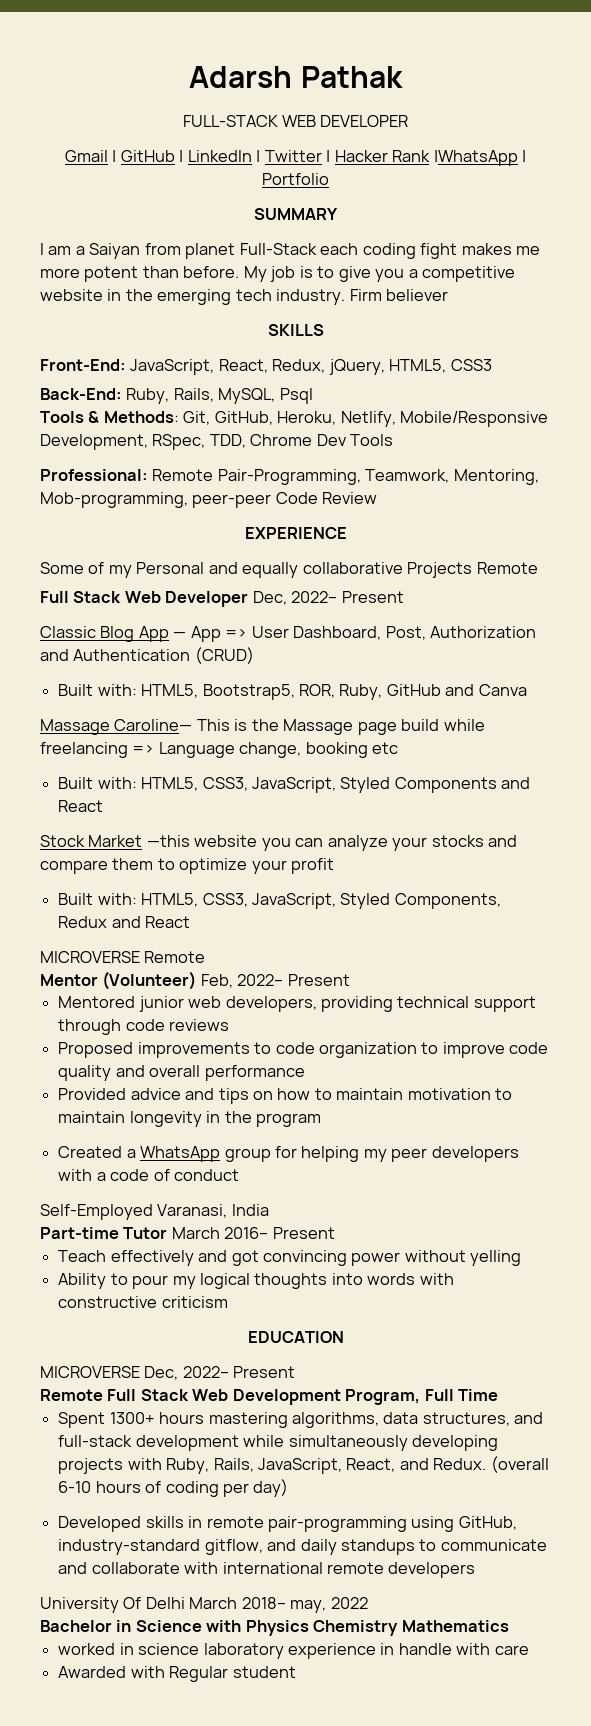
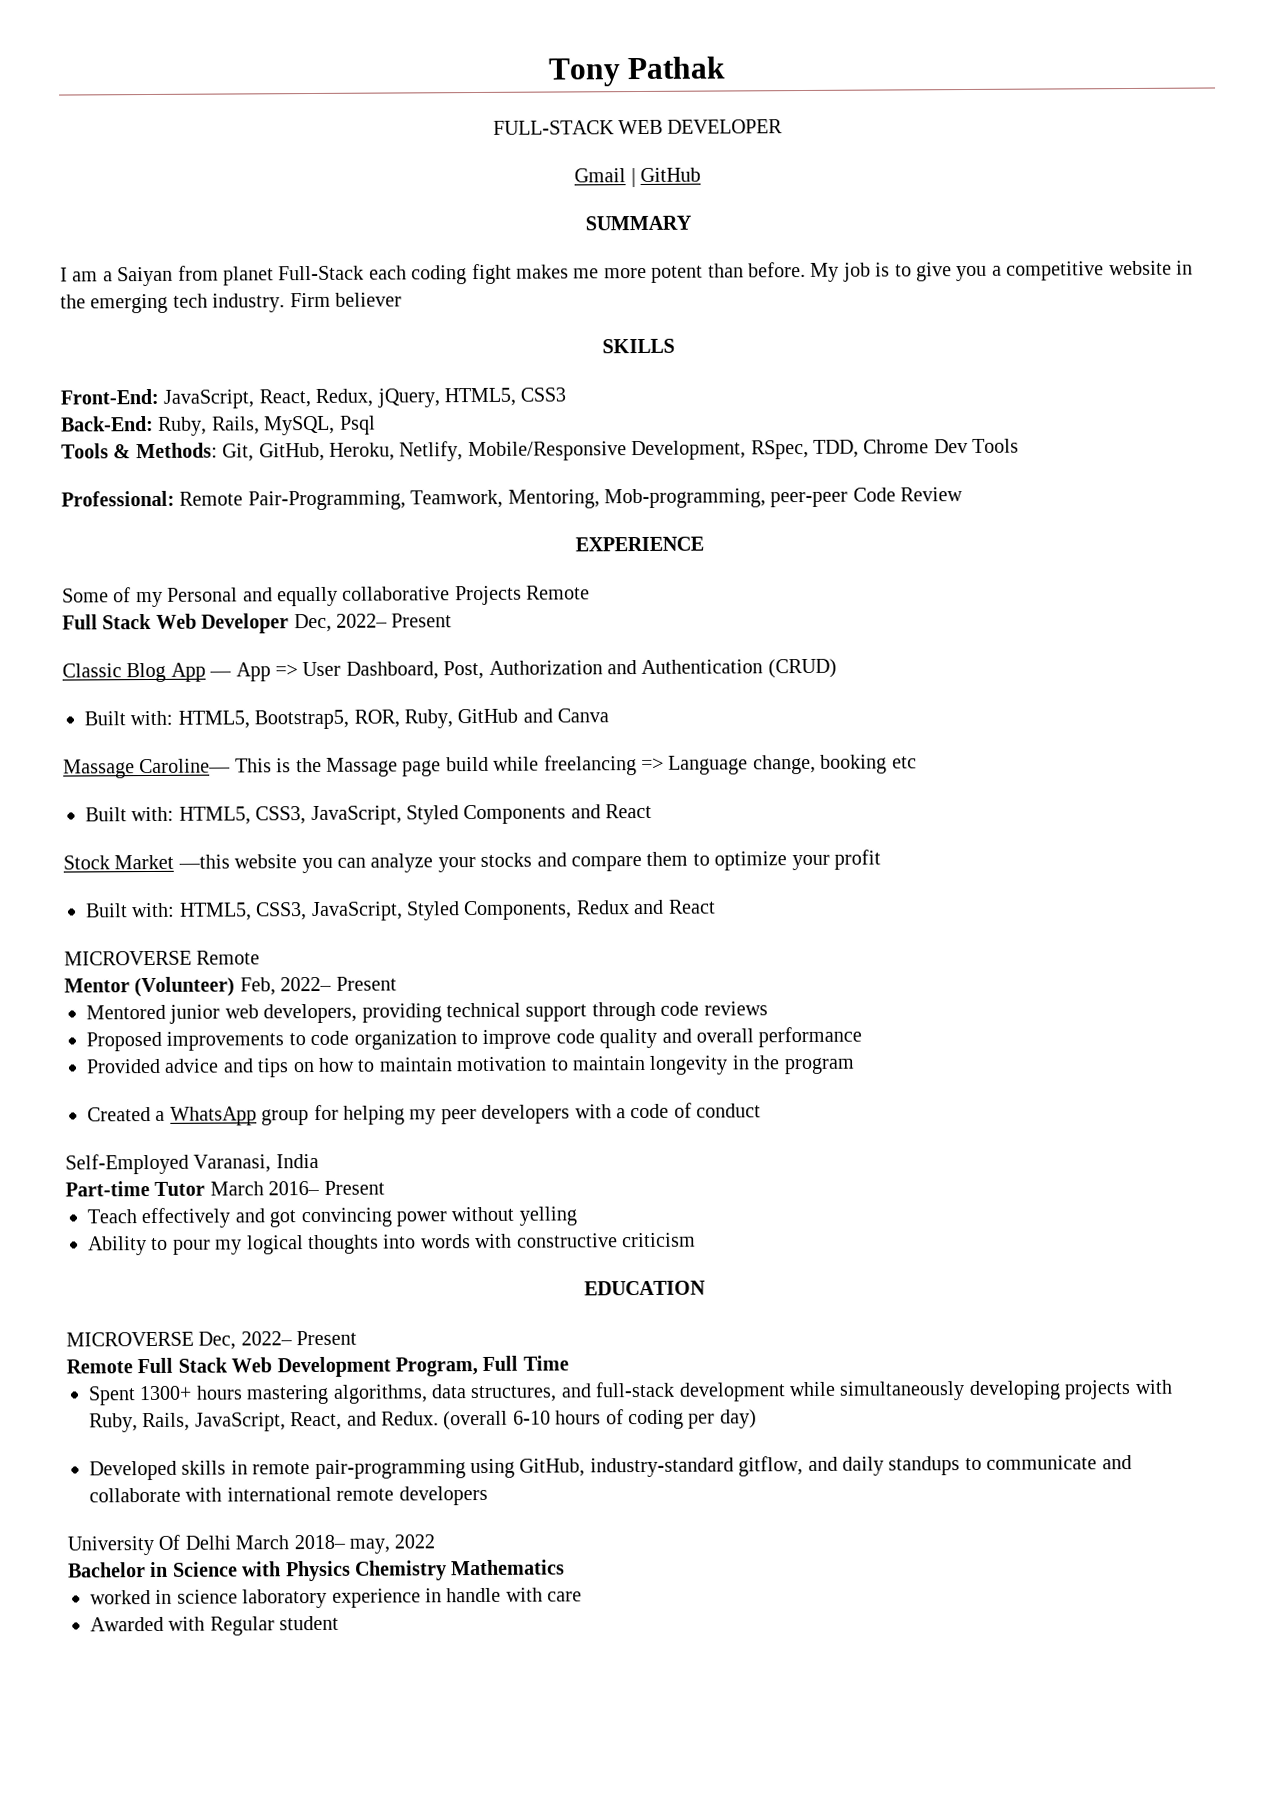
- Adarsh Pathak
+ Tony Pathak
- Gmail | GitHub | LinkedIn | Twitter | Hacker Rank |WhatsApp | Portfolio
+ Gmail | GitHub

